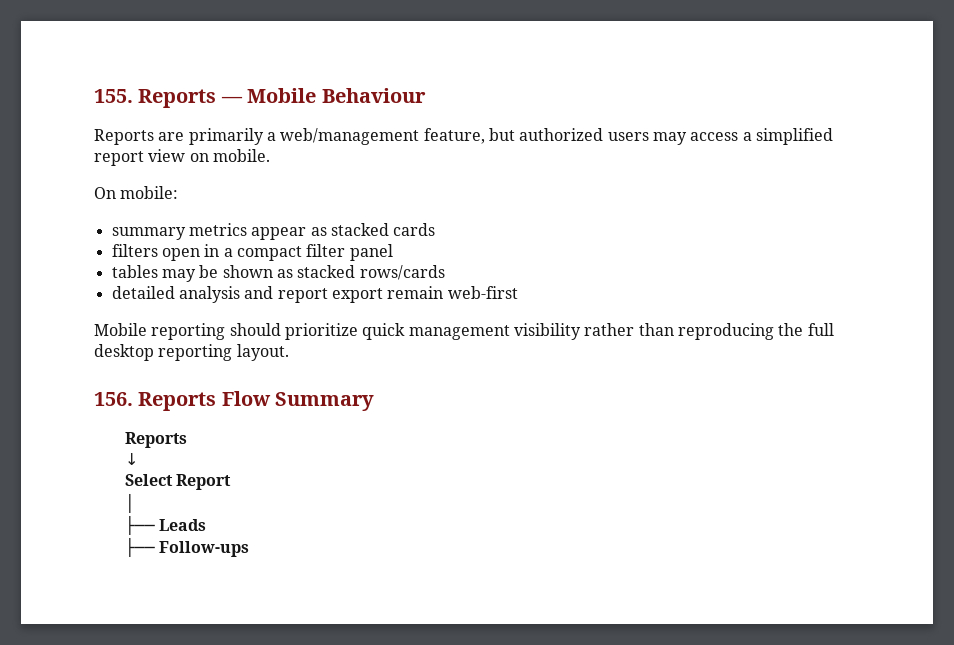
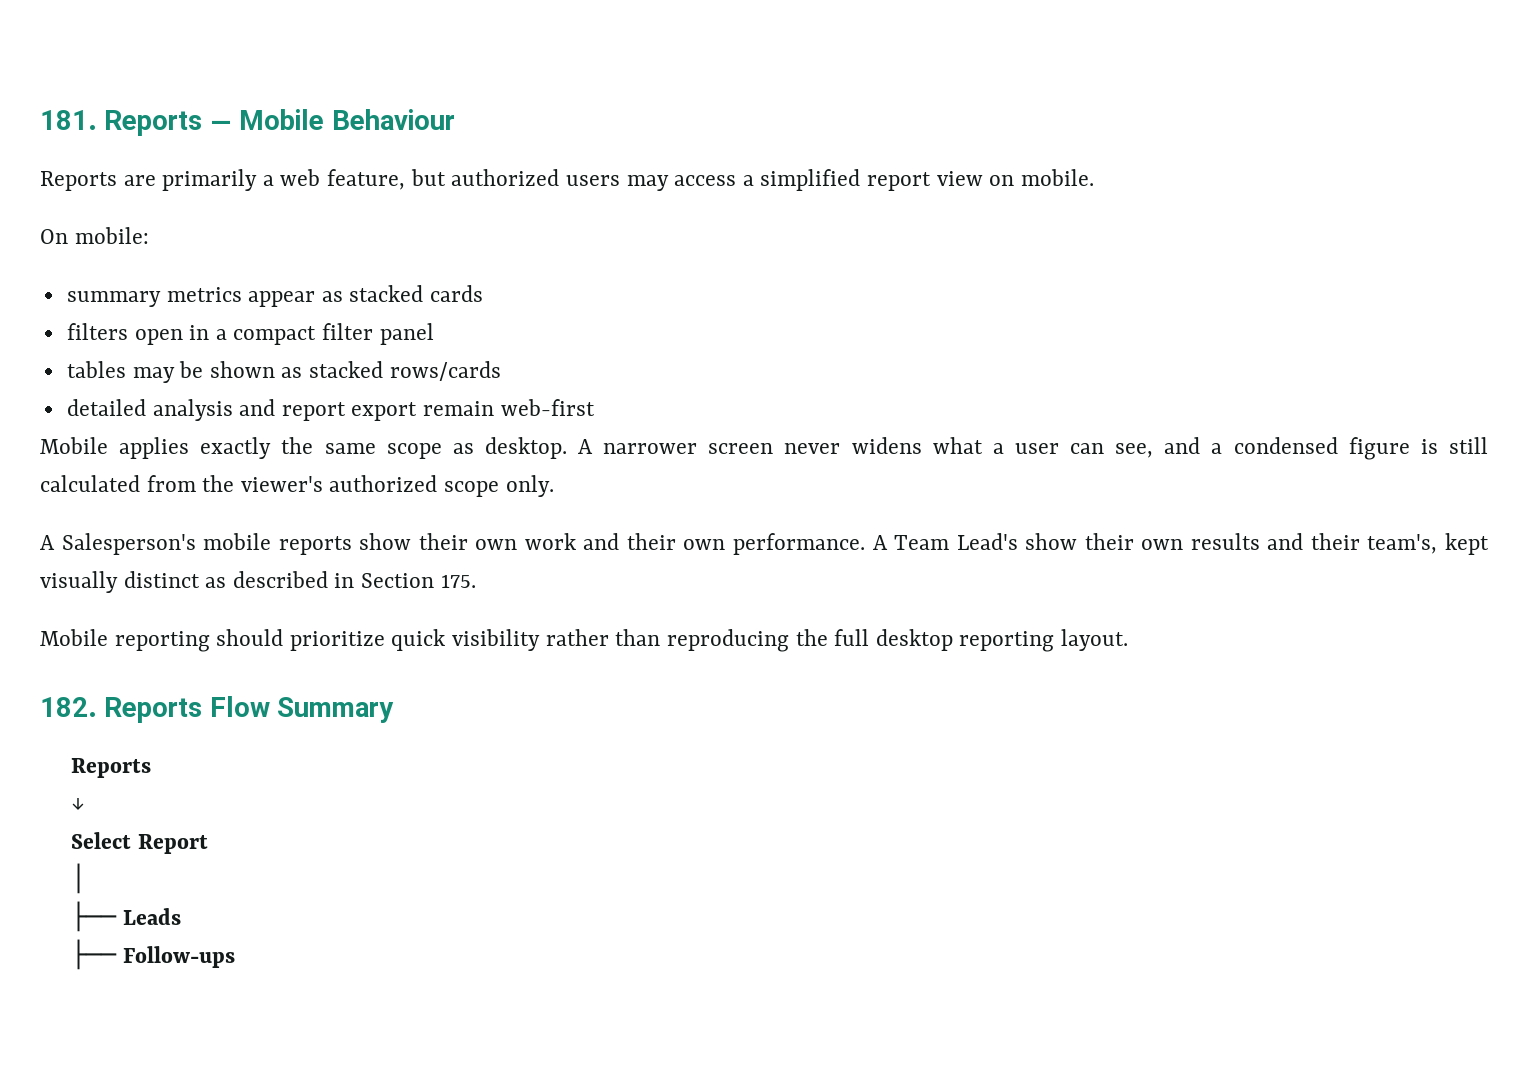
- 155. Reports — Mobile Behaviour
+ 181. Reports — Mobile Behaviour
- Reports are primarily a web/management feature, but authorized users may access a simplified report view on mobile.
+ Reports are primarily a web feature, but authorized users may access a simplified report view on mobile.
+ Mobile applies exactly the same scope as desktop. A narrower screen never widens what a user can see, and a condensed figure is still calculated from the viewer's authorized scope only.
+ A Salesperson's mobile reports show their own work and their own performance. A Team Lead's show their own results and their team's, kept visually distinct as described in Section 175.
- Mobile reporting should prioritize quick management visibility rather than reproducing the full desktop reporting layout.
+ Mobile reporting should prioritize quick visibility rather than reproducing the full desktop reporting layout.
- 156. Reports Flow Summary
+ 182. Reports Flow Summary

